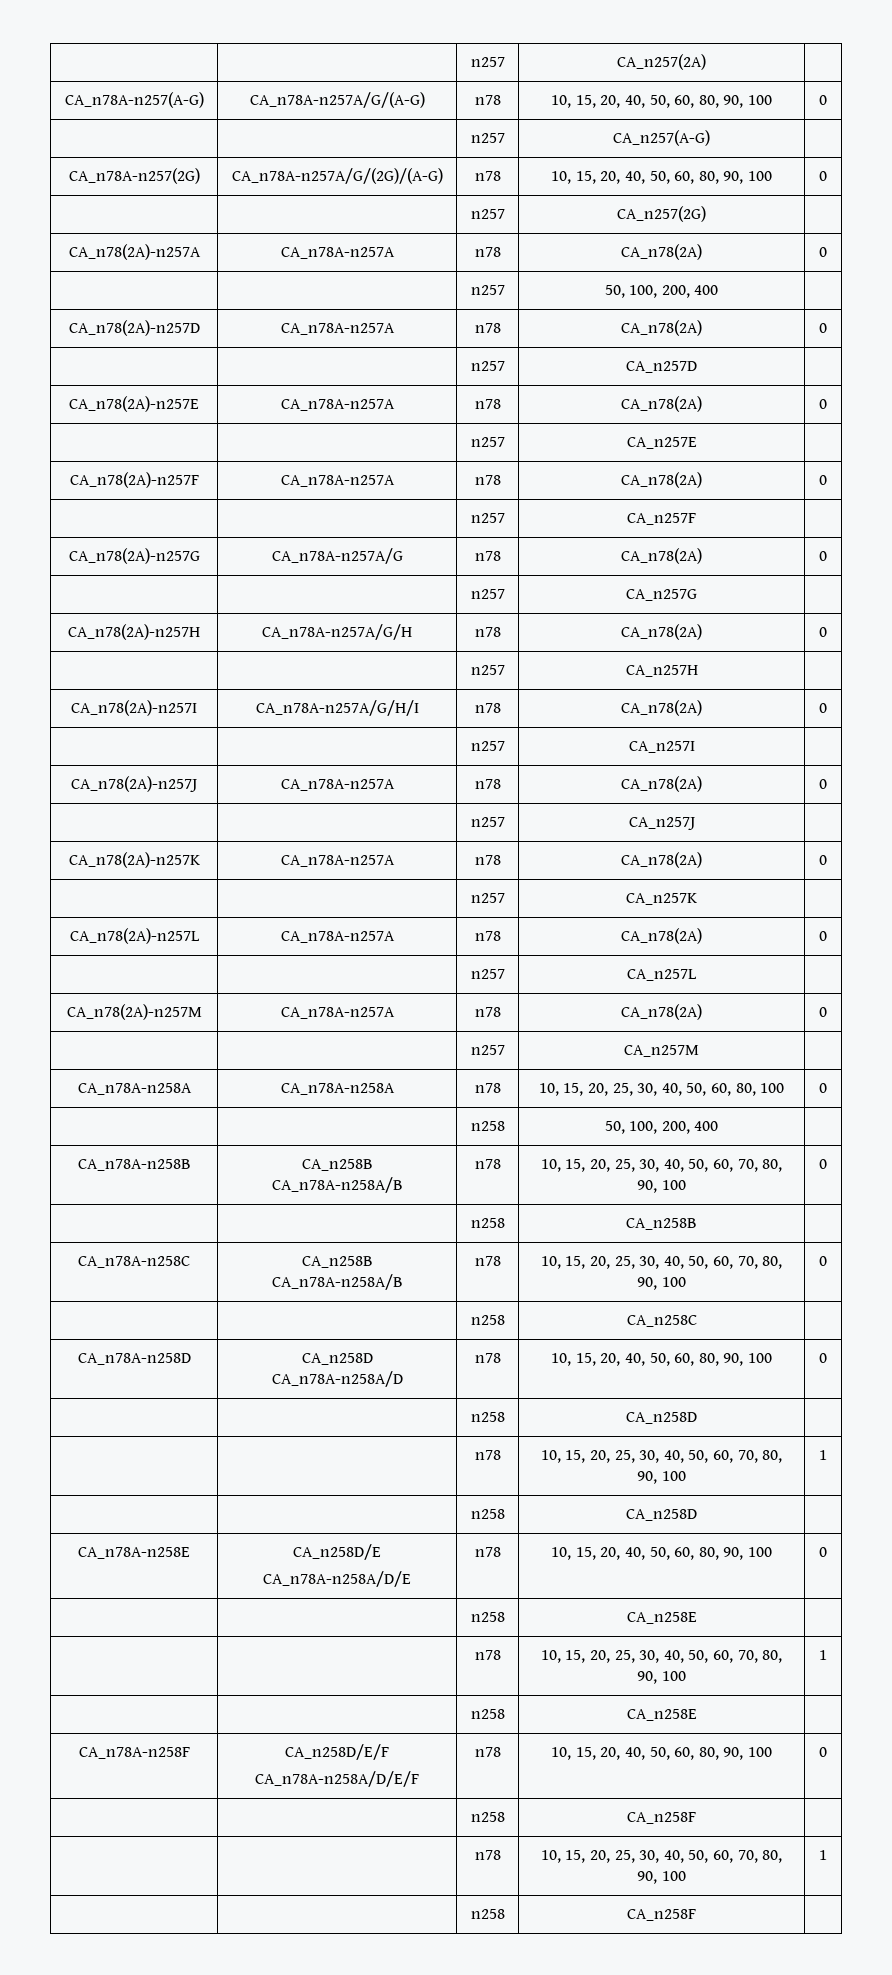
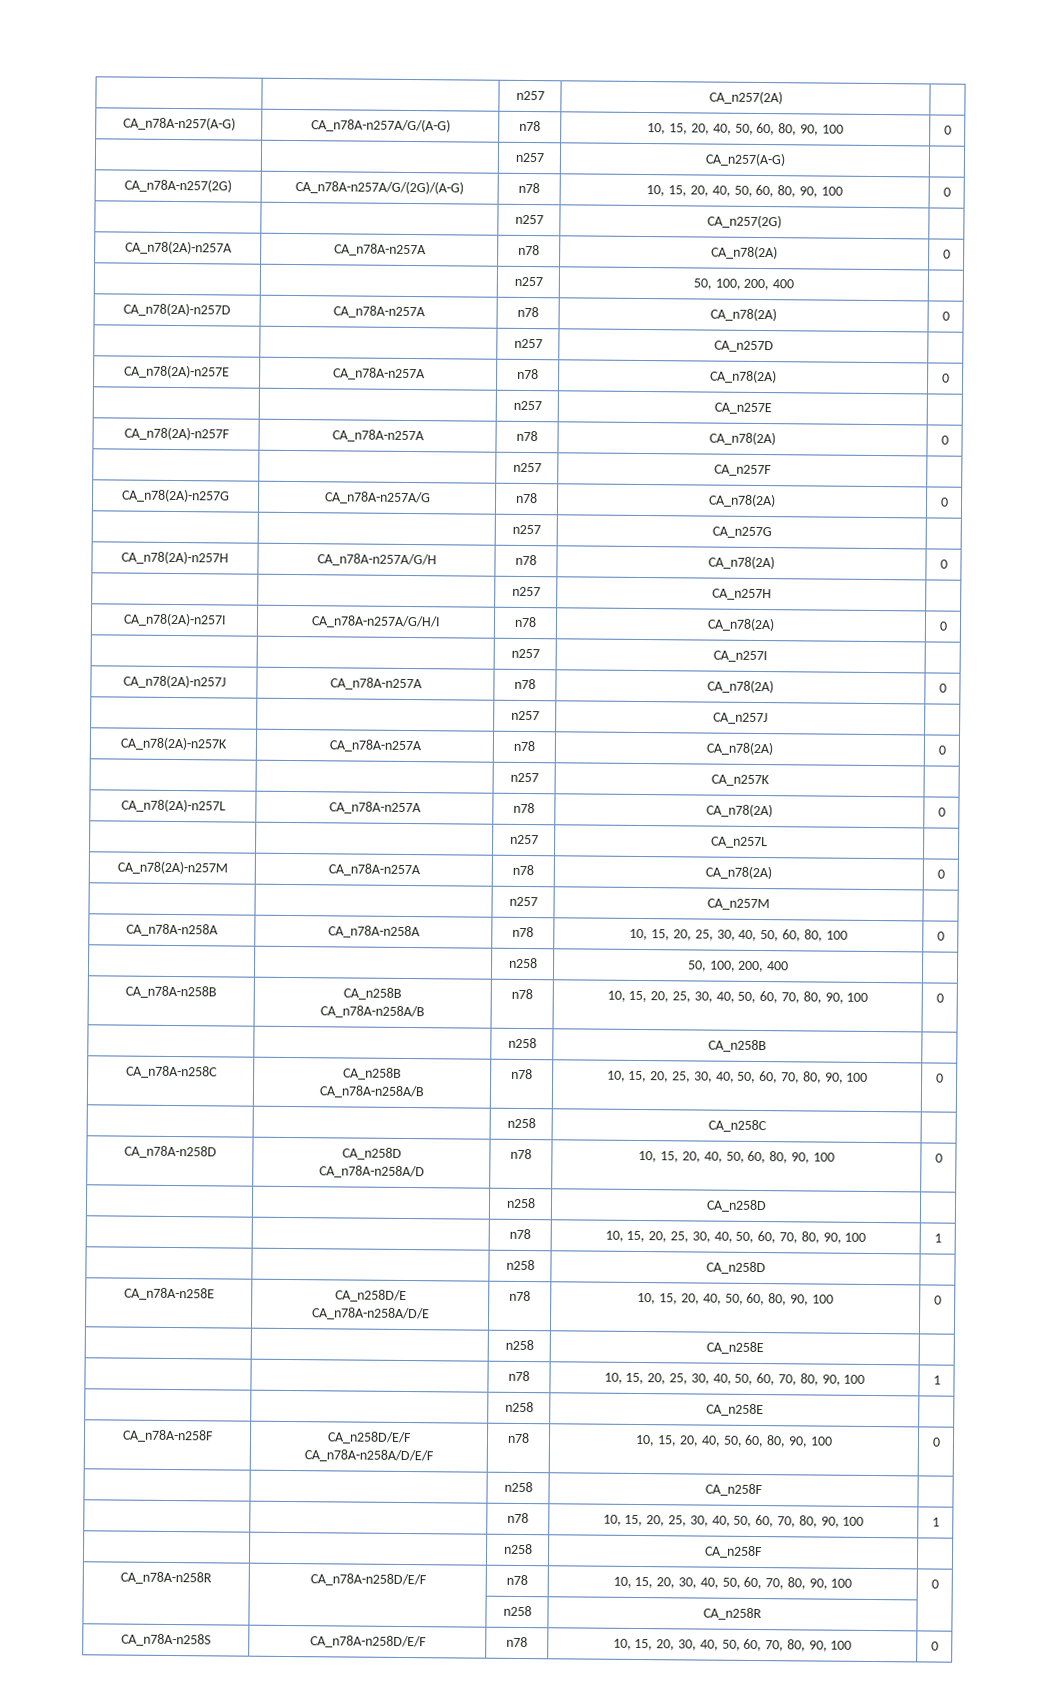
+ CA_n78A-n258R | CA_n78A-n258D/E/F | n78 | 10, 15, 20, 30, 40, 50, 60, 70, 80, 90, 100 | 0
+ | | n258 | CA_n258R |
+ CA_n78A-n258S | CA_n78A-n258D/E/F | n78 | 10, 15, 20, 30, 40, 50, 60, 70, 80, 90, 100 | 0

